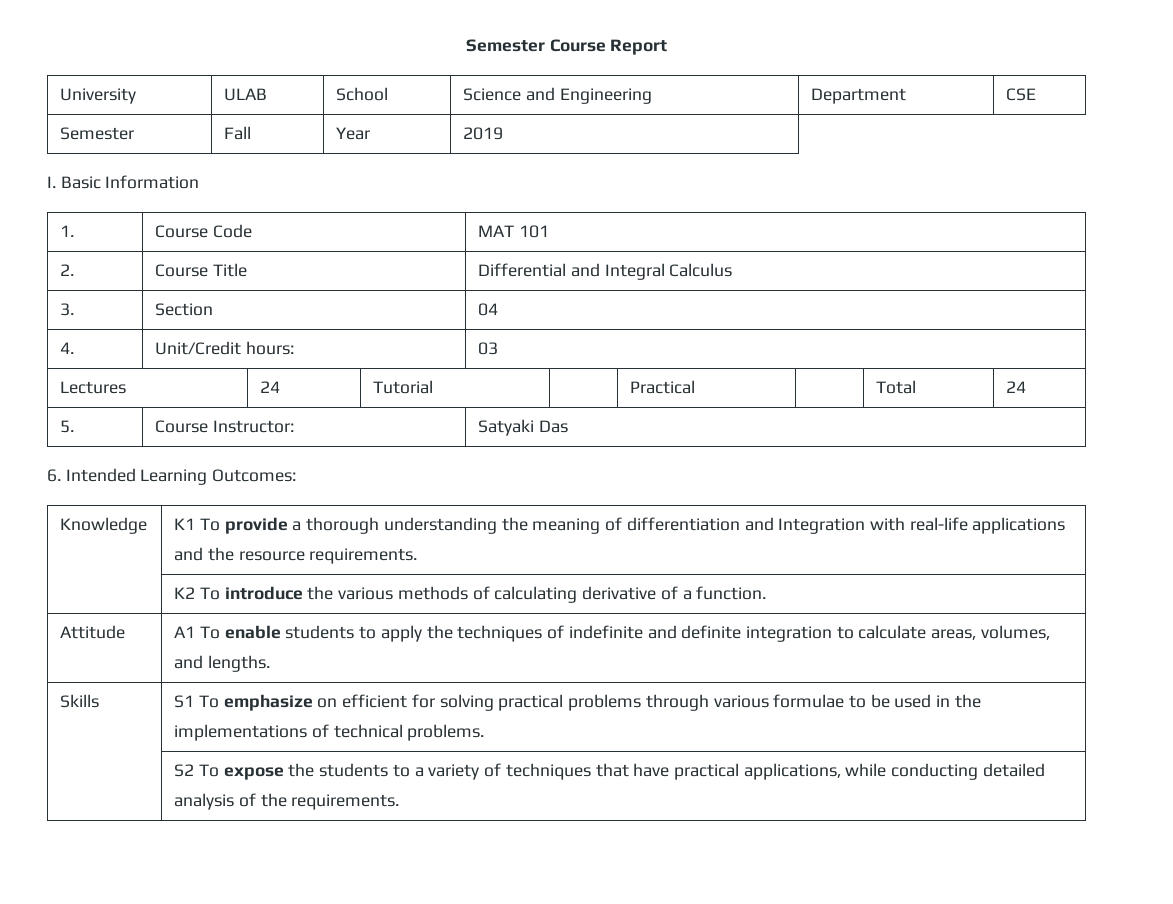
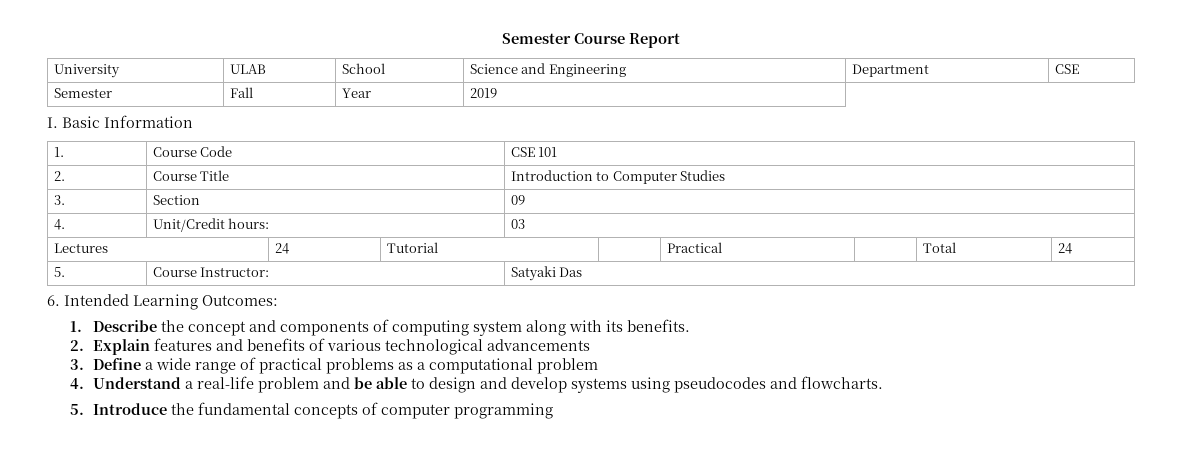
- 1. | Course Code | MAT 101
+ 1. | Course Code | CSE 101
- 2. | Course Title | Differential and Integral Calculus
+ 2. | Course Title | Introduction to Computer Studies
- 3. | Section | 04
+ 3. | Section | 09
- Knowledge | K1 To provide a thorough understanding the meaning of differentiation and Integration with real-life applications and the resource requirements.
- | K2 To introduce the various methods of calculating derivative of a function.
- Attitude | A1 To enable students to apply the techniques of indefinite and definite integration to calculate areas, volumes, and lengths.
- Skills | S1 To emphasize on efficient for solving practical problems through various formulae to be used in the implementations of technical problems.
- | S2 To expose the students to a variety of techniques that have practical applications, while conducting detailed analysis of the requirements.
+ 1. Describe the concept and components of computing system along with its benefits.
+ 2. Explain features and benefits of various technological advancements
+ 3. Define a wide range of practical problems as a computational problem
+ 4. Understand a real-life problem and be able to design and develop systems using pseudocodes and flowcharts.
+ 5. Introduce the fundamental concepts of computer programming

